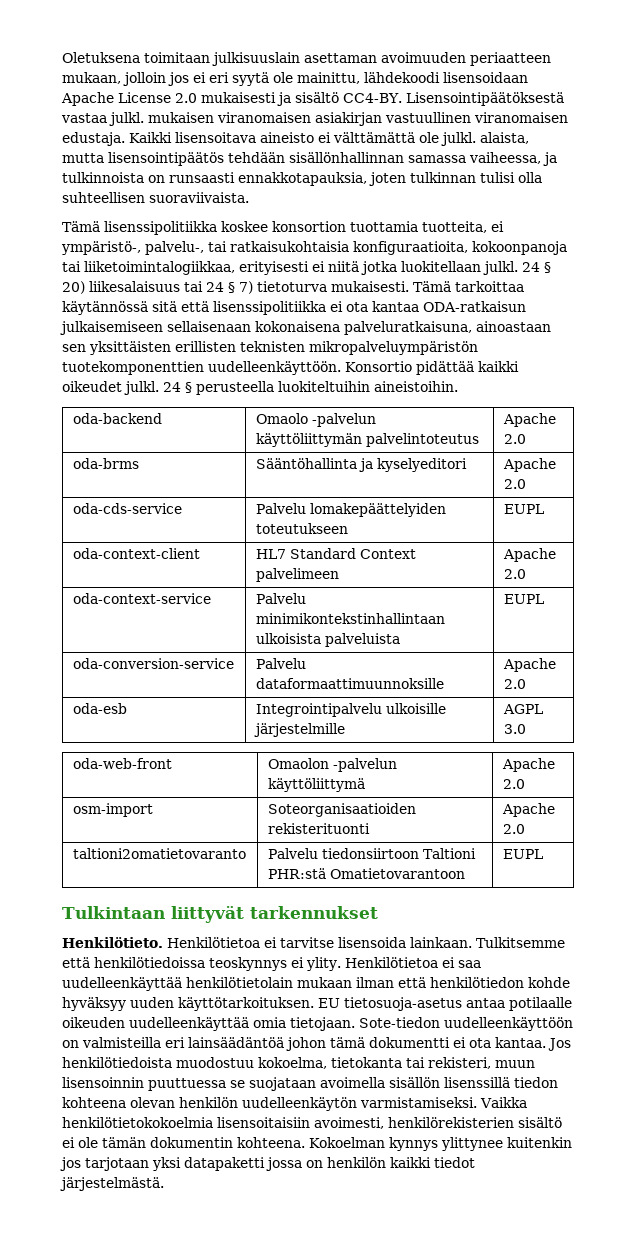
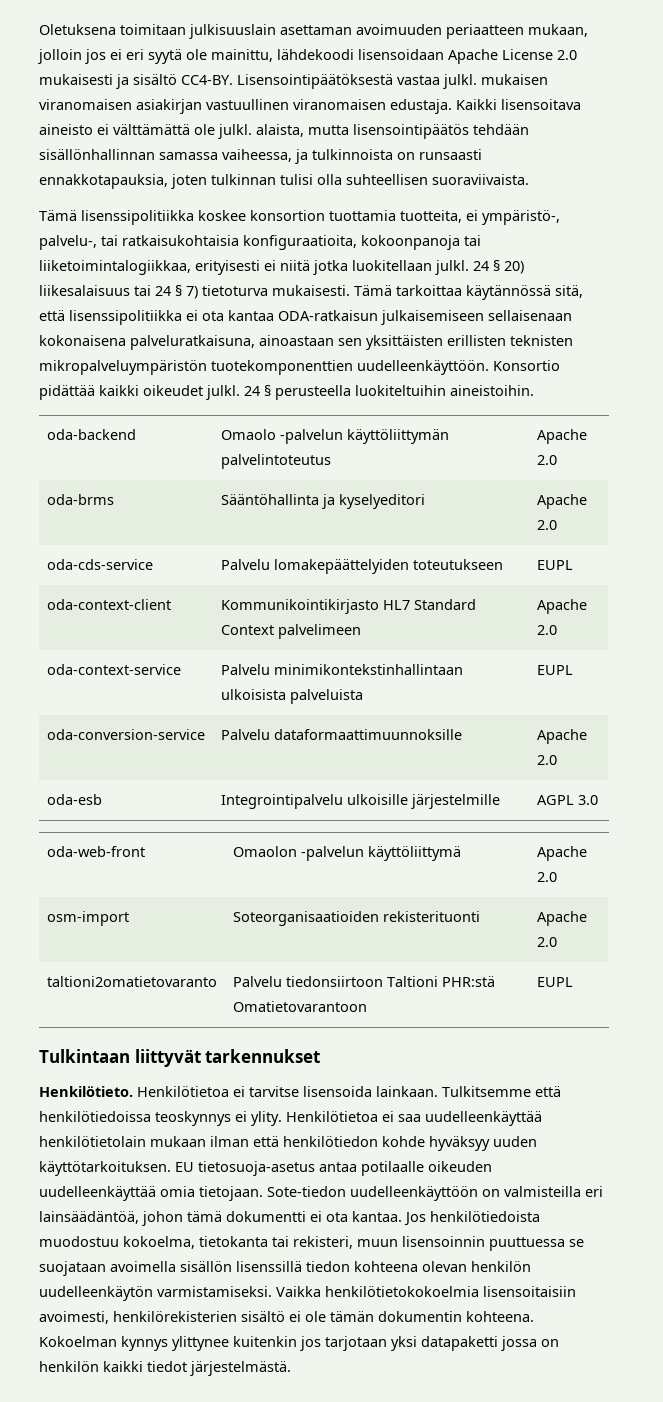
- Tämä tarkoittaa käytännössä sitä että lisenssipolitiikka ei ota kantaa ODA-ratkaisun julkaisemiseen sellaisenaan kokonaisena palveluratkaisuna, ainoastaan sen yksittäisten erillisten teknisten mikropalveluympäristön tuotekomponenttien uudelleenkäyttöön.
+ Tämä tarkoittaa käytännössä sitä, että lisenssipolitiikka ei ota kantaa ODA-ratkaisun julkaisemiseen sellaisenaan kokonaisena palveluratkaisuna, ainoastaan sen yksittäisten erillisten teknisten mikropalveluympäristön tuotekomponenttien uudelleenkäyttöön.
- oda-context-client | HL7 Standard Context palvelimeen | Apache 2.0
+ oda-context-client | Kommunikointikirjasto HL7 Standard Context palvelimeen | Apache 2.0
- Sote-tiedon uudelleenkäyttöön on valmisteilla eri lainsäädäntöä johon tämä dokumentti ei ota kantaa.
+ Sote-tiedon uudelleenkäyttöön on valmisteilla eri lainsäädäntöä, johon tämä dokumentti ei ota kantaa.

